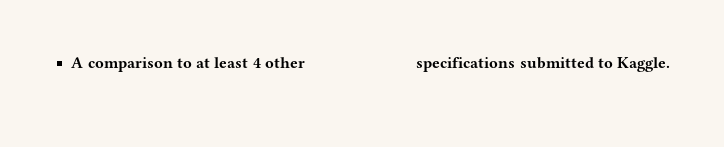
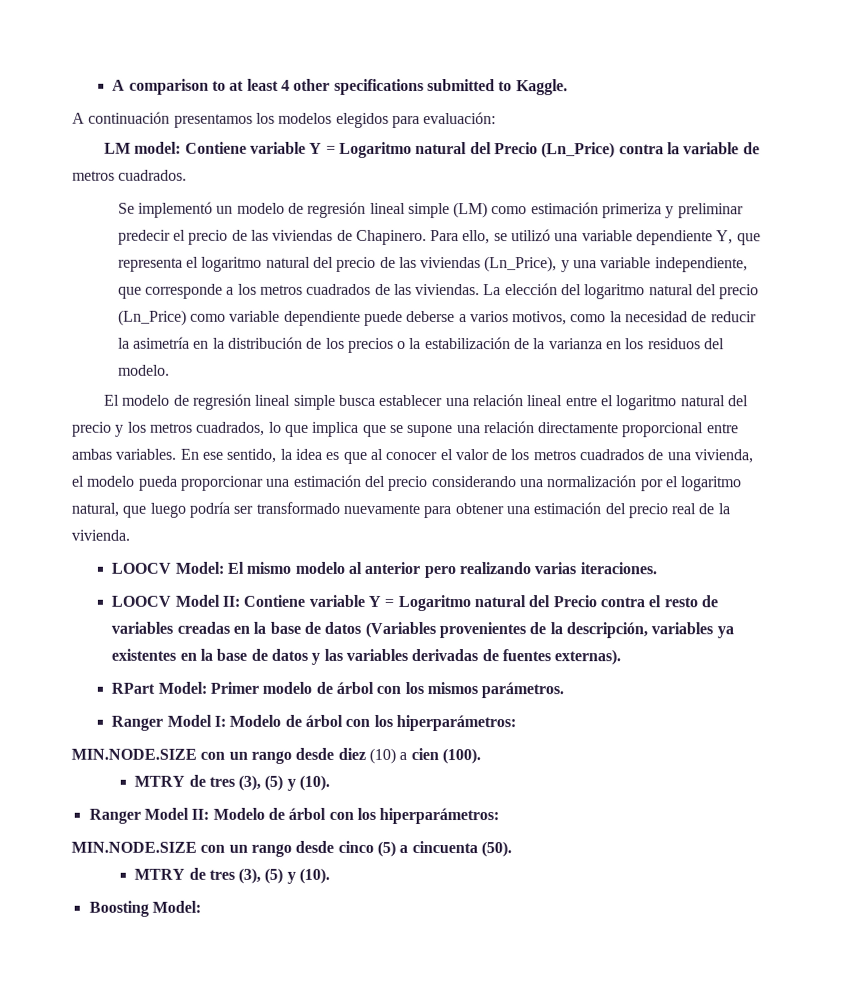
+ A continuación presentamos los modelos elegidos para evaluación:
+ LM model: Contiene variable Y = Logaritmo natural del Precio (Ln_Price) contra la variable de metros cuadrados.
+ Se implementó un modelo de regresión lineal simple (LM) como estimación primeriza y preliminar predecir el precio de las viviendas de Chapinero. Para ello, se utilizó una variable dependiente Y, que representa el logaritmo natural del precio de las viviendas (Ln_Price), y una variable independiente, que corresponde a los metros cuadrados de las viviendas. La elección del logaritmo natural del precio (Ln_Price) como variable dependiente puede deberse a varios motivos, como la necesidad de reducir la asimetría en la distribución de los precios o la estabilización de la varianza en los residuos del modelo.
+ El modelo de regresión lineal simple busca establecer una relación lineal entre el logaritmo natural del precio y los metros cuadrados, lo que implica que se supone una relación directamente proporcional entre ambas variables. En ese sentido, la idea es que al conocer el valor de los metros cuadrados de una vivienda, el modelo pueda proporcionar una estimación del precio considerando una normalización por el logaritmo natural, que luego podría ser transformado nuevamente para obtener una estimación del precio real de la vivienda.
+ LOOCV Model: El mismo modelo al anterior pero realizando varias iteraciones.
+ LOOCV Model II: Contiene variable Y = Logaritmo natural del Precio contra el resto de variables creadas en la base de datos (Variables provenientes de la descripción, variables ya existentes en la base de datos y las variables derivadas de fuentes externas).
+ RPart Model: Primer modelo de árbol con los mismos parámetros.
+ Ranger Model I: Modelo de árbol con los hiperparámetros:
+ MIN.NODE.SIZE con un rango desde diez (10) a cien (100).
+ MTRY de tres (3), (5) y (10).
+ Ranger Model II: Modelo de árbol con los hiperparámetros:
+ MIN.NODE.SIZE con un rango desde cinco (5) a cincuenta (50).
+ MTRY de tres (3), (5) y (10).
+ Boosting Model:

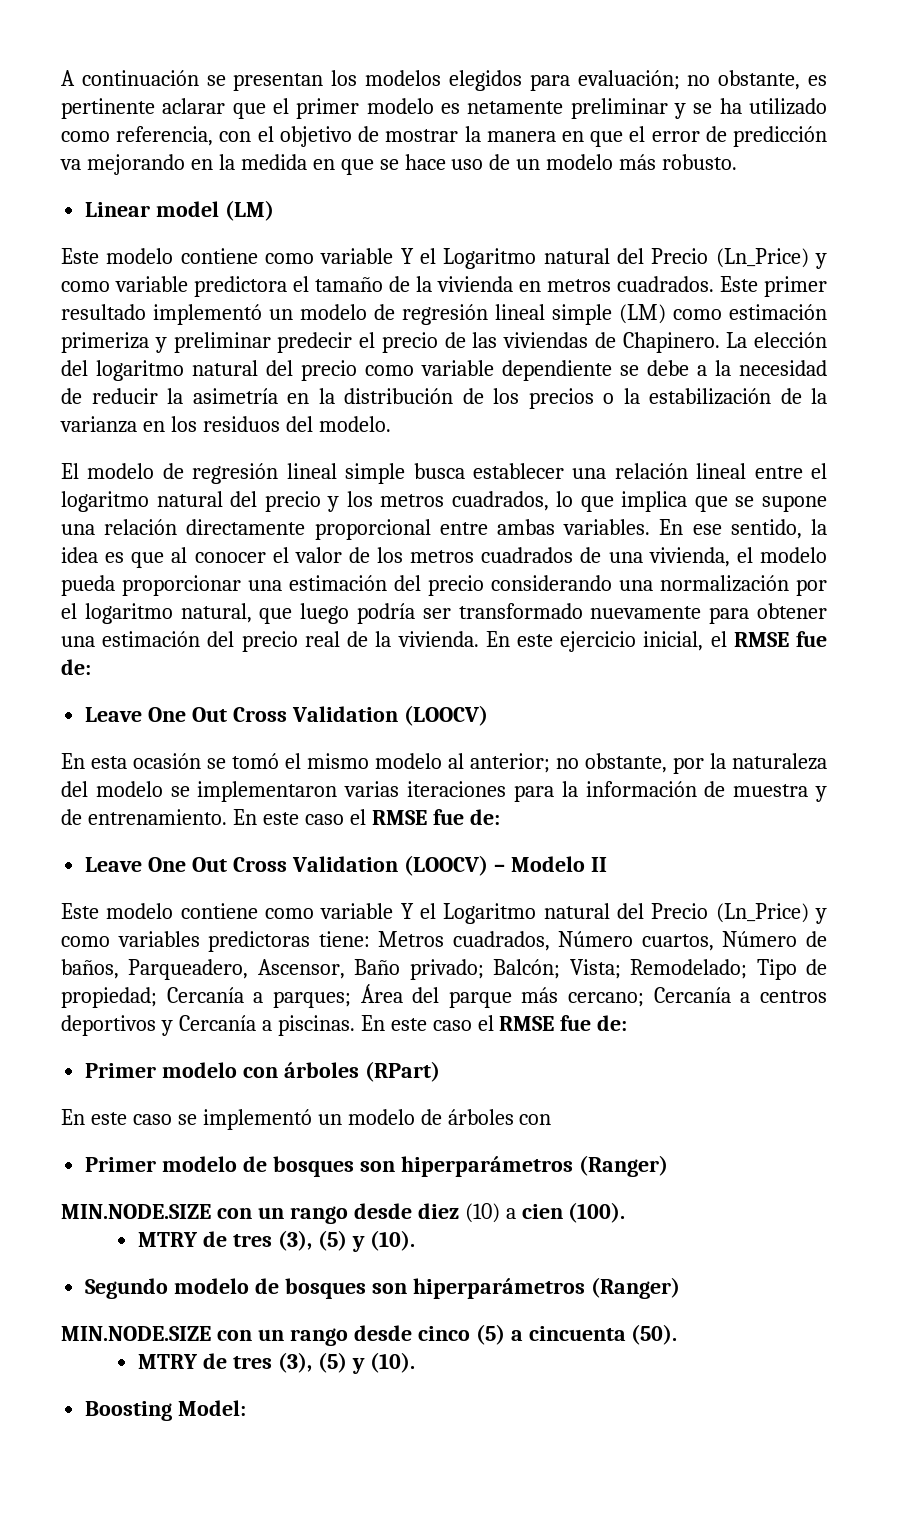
- A comparison to at least 4 other specifications submitted to Kaggle.
- A continuación presentamos los modelos elegidos para evaluación:
- LM model: Contiene variable Y = Logaritmo natural del Precio (Ln_Price) contra la variable de metros cuadrados.
- Se implementó un modelo de regresión lineal simple (LM) como estimación primeriza y preliminar predecir el precio de las viviendas de Chapinero.
+ A continuación se presentan los modelos elegidos para evaluación; no obstante, es pertinente aclarar que el primer modelo es netamente preliminar y se ha utilizado como referencia, con el objetivo de mostrar la manera en que el error de predicción va mejorando en la medida en que se hace uso de un modelo más robusto.
+ Linear model (LM)
+ Este modelo contiene como variable Y el Logaritmo natural del Precio (Ln_Price) y como variable predictora el tamaño de la vivienda en metros cuadrados. Este primer resultado implementó un modelo de regresión lineal simple (LM) como estimación primeriza y preliminar predecir el precio de las viviendas de Chapinero.
- Para ello, se utilizó una variable dependiente Y, que representa el logaritmo natural del precio de las viviendas (Ln_Price), y una variable independiente, que corresponde a los metros cuadrados de las viviendas.
- La elección del logaritmo natural del precio (Ln_Price) como variable dependiente puede deberse a varios motivos, como la necesidad de reducir la asimetría en la distribución de los precios o la estabilización de la varianza en los residuos del modelo.
+ La elección del logaritmo natural del precio como variable dependiente se debe a la necesidad de reducir la asimetría en la distribución de los precios o la estabilización de la varianza en los residuos del modelo.
- En ese sentido, la idea es que al conocer el valor de los metros cuadrados de una vivienda, el modelo pueda proporcionar una estimación del precio considerando una normalización por el logaritmo natural, que luego podría ser transformado nuevamente para obtener una estimación del precio real de la vivienda.
- LOOCV Model: El mismo modelo al anterior pero realizando varias iteraciones.
- LOOCV Model II: Contiene variable Y = Logaritmo natural del Precio contra el resto de variables creadas en la base de datos (Variables provenientes de la descripción, variables ya existentes en la base de datos y las variables derivadas de fuentes externas).
- RPart Model: Primer modelo de árbol con los mismos parámetros.
- Ranger Model I: Modelo de árbol con los hiperparámetros:
+ En ese sentido, la idea es que al conocer el valor de los metros cuadrados de una vivienda, el modelo pueda proporcionar una estimación del precio considerando una normalización por el logaritmo natural, que luego podría ser transformado nuevamente para obtener una estimación del precio real de la vivienda. En este ejercicio inicial, el RMSE fue de:
+ Leave One Out Cross Validation (LOOCV)
+ En esta ocasión se tomó el mismo modelo al anterior; no obstante, por la naturaleza del modelo se implementaron varias iteraciones para la información de muestra y de entrenamiento. En este caso el RMSE fue de:
+ Leave One Out Cross Validation (LOOCV) – Modelo II
+ Este modelo contiene como variable Y el Logaritmo natural del Precio (Ln_Price) y como variables predictoras tiene: Metros cuadrados, Número cuartos, Número de baños, Parqueadero, Ascensor, Baño privado; Balcón; Vista; Remodelado; Tipo de propiedad; Cercanía a parques; Área del parque más cercano; Cercanía a centros deportivos y Cercanía a piscinas. En este caso el RMSE fue de:
+ Primer modelo con árboles (RPart)
+ En este caso se implementó un modelo de árboles con
+ Primer modelo de bosques son hiperparámetros (Ranger)
- Ranger Model II: Modelo de árbol con los hiperparámetros:
+ Segundo modelo de bosques son hiperparámetros (Ranger)

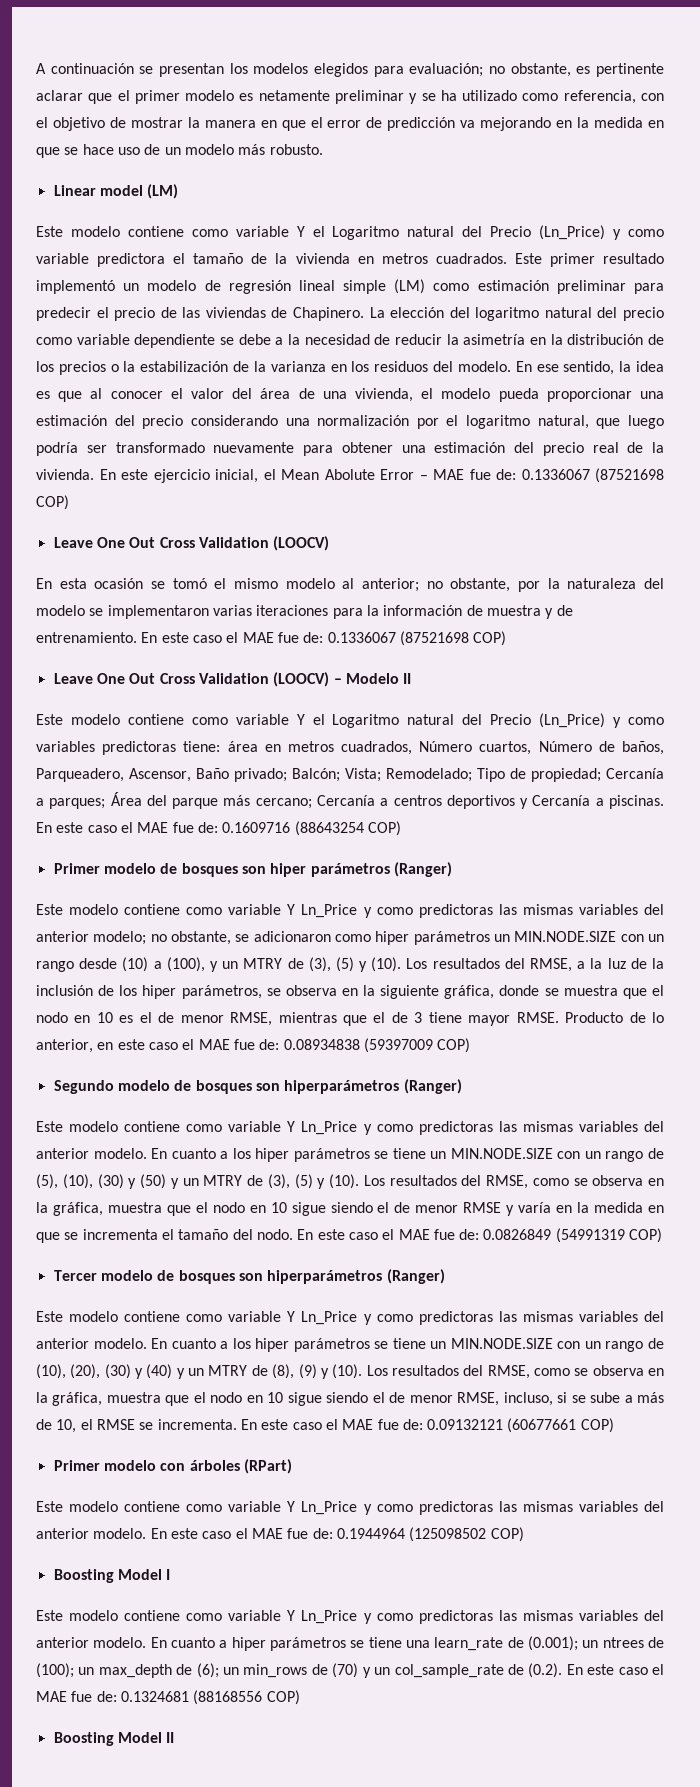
- Este primer resultado implementó un modelo de regresión lineal simple (LM) como estimación primeriza y preliminar predecir el precio de las viviendas de Chapinero.
+ Este primer resultado implementó un modelo de regresión lineal simple (LM) como estimación preliminar para predecir el precio de las viviendas de Chapinero.
- La elección del logaritmo natural del precio como variable dependiente se debe a la necesidad de reducir la asimetría en la distribución de los precios o la estabilización de la varianza en los residuos del modelo.
- El modelo de regresión lineal simple busca establecer una relación lineal entre el logaritmo natural del precio y los metros cuadrados, lo que implica que se supone una relación directamente proporcional entre ambas variables. En ese sentido, la idea es que al conocer el valor de los metros cuadrados de una vivienda, el modelo pueda proporcionar una estimación del precio considerando una normalización por el logaritmo natural, que luego podría ser transformado nuevamente para obtener una estimación del precio real de la vivienda.
+ La elección del logaritmo natural del precio como variable dependiente se debe a la necesidad de reducir la asimetría en la distribución de los precios o la estabilización de la varianza en los residuos del modelo. En ese sentido, la idea es que al conocer el valor del área de una vivienda, el modelo pueda proporcionar una estimación del precio considerando una normalización por el logaritmo natural, que luego podría ser transformado nuevamente para obtener una estimación del precio real de la vivienda.
- En este ejercicio inicial, el RMSE fue de:
+ En este ejercicio inicial, el Mean Abolute Error – MAE fue de: 0.1336067 (87521698 COP)
- En esta ocasión se tomó el mismo modelo al anterior; no obstante, por la naturaleza del modelo se implementaron varias iteraciones para la información de muestra y de entrenamiento. En este caso el RMSE fue de:
+ En esta ocasión se tomó el mismo modelo al anterior; no obstante, por la naturaleza del modelo se implementaron varias iteraciones para la información de muestra y de entrenamiento. En este caso el MAE fue de: 0.1336067 (87521698 COP)
- Este modelo contiene como variable Y el Logaritmo natural del Precio (Ln_Price) y como variables predictoras tiene: Metros cuadrados, Número cuartos, Número de baños, Parqueadero, Ascensor, Baño privado; Balcón; Vista; Remodelado; Tipo de propiedad; Cercanía a parques; Área del parque más cercano; Cercanía a centros deportivos y Cercanía a piscinas. En este caso el RMSE fue de:
- Primer modelo con árboles (RPart)
- En este caso se implementó un modelo de árboles con
+ Este modelo contiene como variable Y el Logaritmo natural del Precio (Ln_Price) y como variables predictoras tiene: área en metros cuadrados, Número cuartos, Número de baños, Parqueadero, Ascensor, Baño privado; Balcón; Vista; Remodelado; Tipo de propiedad; Cercanía a parques; Área del parque más cercano; Cercanía a centros deportivos y Cercanía a piscinas. En este caso el MAE fue de: 0.1609716 (88643254 COP)
- Primer modelo de bosques son hiperparámetros (Ranger)
- MIN.NODE.SIZE con un rango desde diez (10) a cien (100).
- MTRY de tres (3), (5) y (10).
+ Primer modelo de bosques son hiper parámetros (Ranger)
+ Este modelo contiene como variable Y Ln_Price y como predictoras las mismas variables del anterior modelo; no obstante, se adicionaron como hiper parámetros un MIN.NODE.SIZE con un rango desde (10) a (100), y un MTRY de (3), (5) y (10). Los resultados del RMSE, a la luz de la inclusión de los hiper parámetros, se observa en la siguiente gráfica, donde se muestra que el nodo en 10 es el de menor RMSE, mientras que el de 3 tiene mayor RMSE. Producto de lo anterior, en este caso el MAE fue de: 0.08934838 (59397009 COP)
- MIN.NODE.SIZE con un rango desde cinco (5) a cincuenta (50).
- MTRY de tres (3), (5) y (10).
- Boosting Model:
+ Este modelo contiene como variable Y Ln_Price y como predictoras las mismas variables del anterior modelo. En cuanto a los hiper parámetros se tiene un MIN.NODE.SIZE con un rango de (5), (10), (30) y (50) y un MTRY de (3), (5) y (10). Los resultados del RMSE, como se observa en la gráfica, muestra que el nodo en 10 sigue siendo el de menor RMSE y varía en la medida en que se incrementa el tamaño del nodo. En este caso el MAE fue de: 0.0826849 (54991319 COP)
+ Tercer modelo de bosques son hiperparámetros (Ranger)
+ Este modelo contiene como variable Y Ln_Price y como predictoras las mismas variables del anterior modelo. En cuanto a los hiper parámetros se tiene un MIN.NODE.SIZE con un rango de (10), (20), (30) y (40) y un MTRY de (8), (9) y (10). Los resultados del RMSE, como se observa en la gráfica, muestra que el nodo en 10 sigue siendo el de menor RMSE, incluso, si se sube a más de 10, el RMSE se incrementa. En este caso el MAE fue de: 0.09132121 (60677661 COP)
+ Primer modelo con árboles (RPart)
+ Este modelo contiene como variable Y Ln_Price y como predictoras las mismas variables del anterior modelo. En este caso el MAE fue de: 0.1944964 (125098502 COP)
+ Boosting Model I
+ Este modelo contiene como variable Y Ln_Price y como predictoras las mismas variables del anterior modelo. En cuanto a hiper parámetros se tiene una learn_rate de (0.001); un ntrees de (100); un max_depth de (6); un min_rows de (70) y un col_sample_rate de (0.2). En este caso el MAE fue de: 0.1324681 (88168556 COP)
+ Boosting Model II

